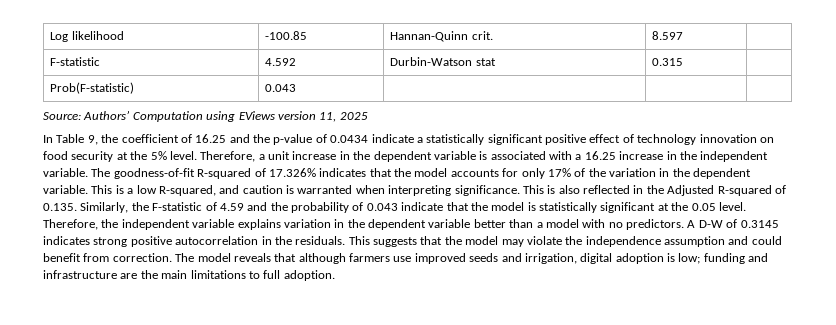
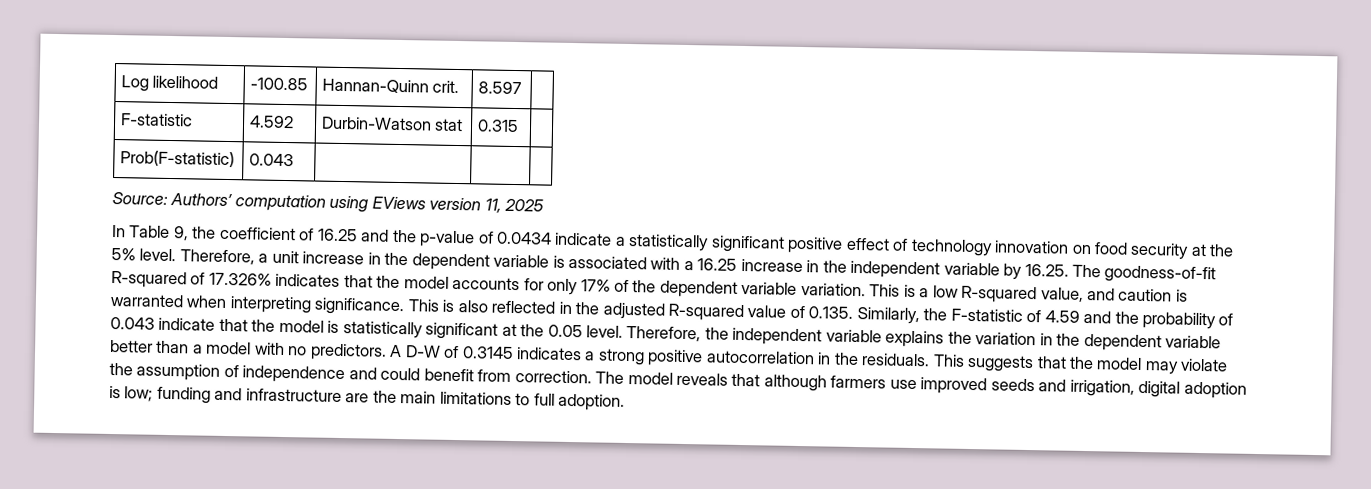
- Source: Authors’ Computation using EViews version 11, 2025
+ Source: Authors’ computation using EViews version 11, 2025
- Therefore, a unit increase in the dependent variable is associated with a 16.25 increase in the independent variable. The goodness-of-fit R-squared of 17.326% indicates that the model accounts for only 17% of the variation in the dependent variable.
+ Therefore, a unit increase in the dependent variable is associated with a 16.25 increase in the independent variable by 16.25. The goodness-of-fit R-squared of 17.326% indicates that the model accounts for only 17% of the dependent variable variation.
- This is a low R-squared, and caution is warranted when interpreting significance.
+ This is a low R-squared value, and caution is warranted when interpreting significance.
- This is also reflected in the Adjusted R-squared of 0.135. Similarly, the F-statistic of 4.59 and the probability of 0.043 indicate that the model is statistically significant at the 0.05 level.
+ This is also reflected in the adjusted R-squared value of 0.135. Similarly, the F-statistic of 4.59 and the probability of 0.043 indicate that the model is statistically significant at the 0.05 level.
- Therefore, the independent variable explains variation in the dependent variable better than a model with no predictors.
+ Therefore, the independent variable explains the variation in the dependent variable better than a model with no predictors.
- A D-W of 0.3145 indicates strong positive autocorrelation in the residuals.
+ A D-W of 0.3145 indicates a strong positive autocorrelation in the residuals.
- This suggests that the model may violate the independence assumption and could benefit from correction.
+ This suggests that the model may violate the assumption of independence and could benefit from correction.

